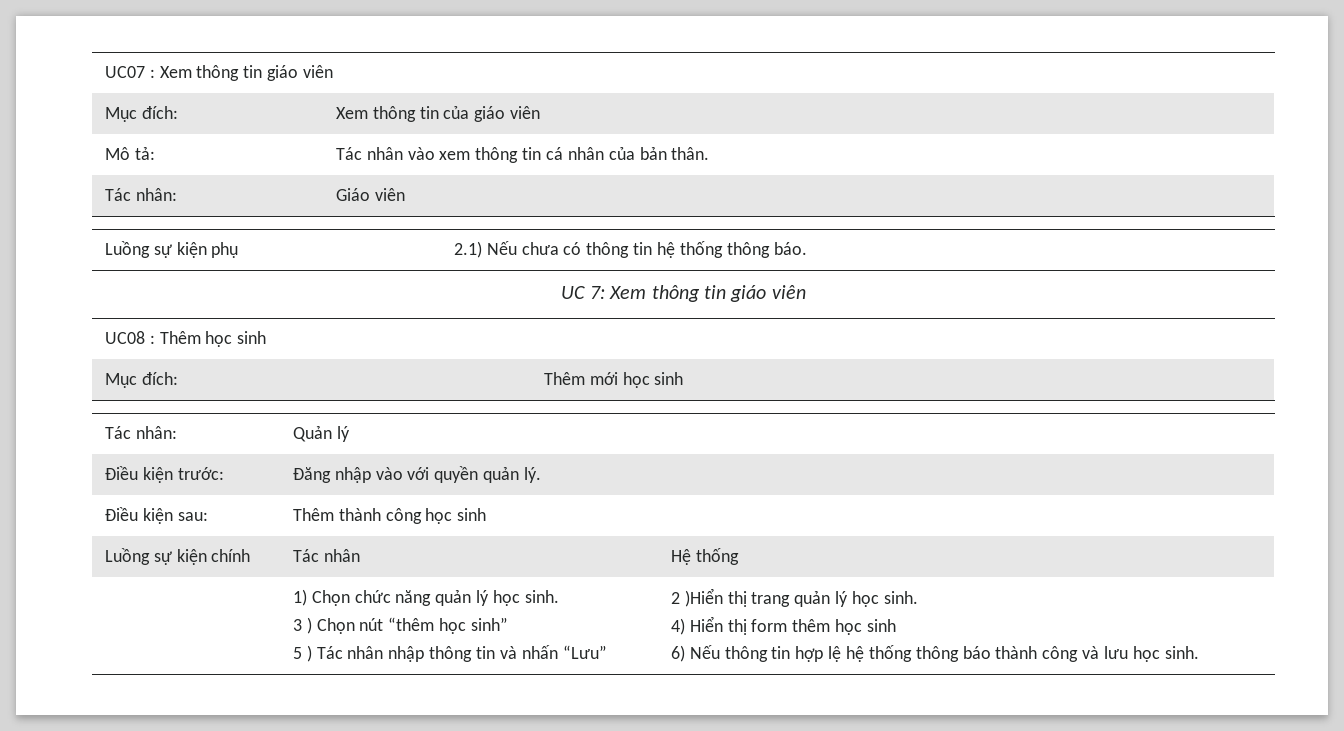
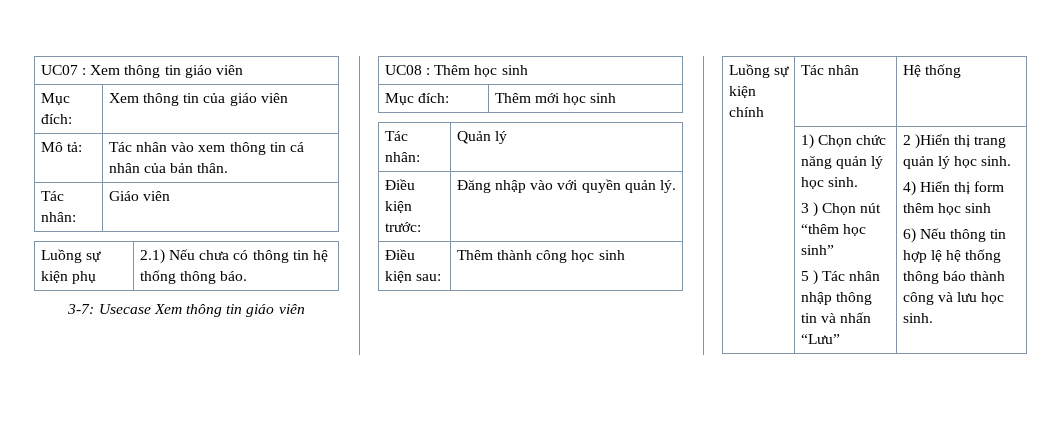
- UC 7: Xem thông tin giáo viên
+ 3-7: Usecase Xem thông tin giáo viên

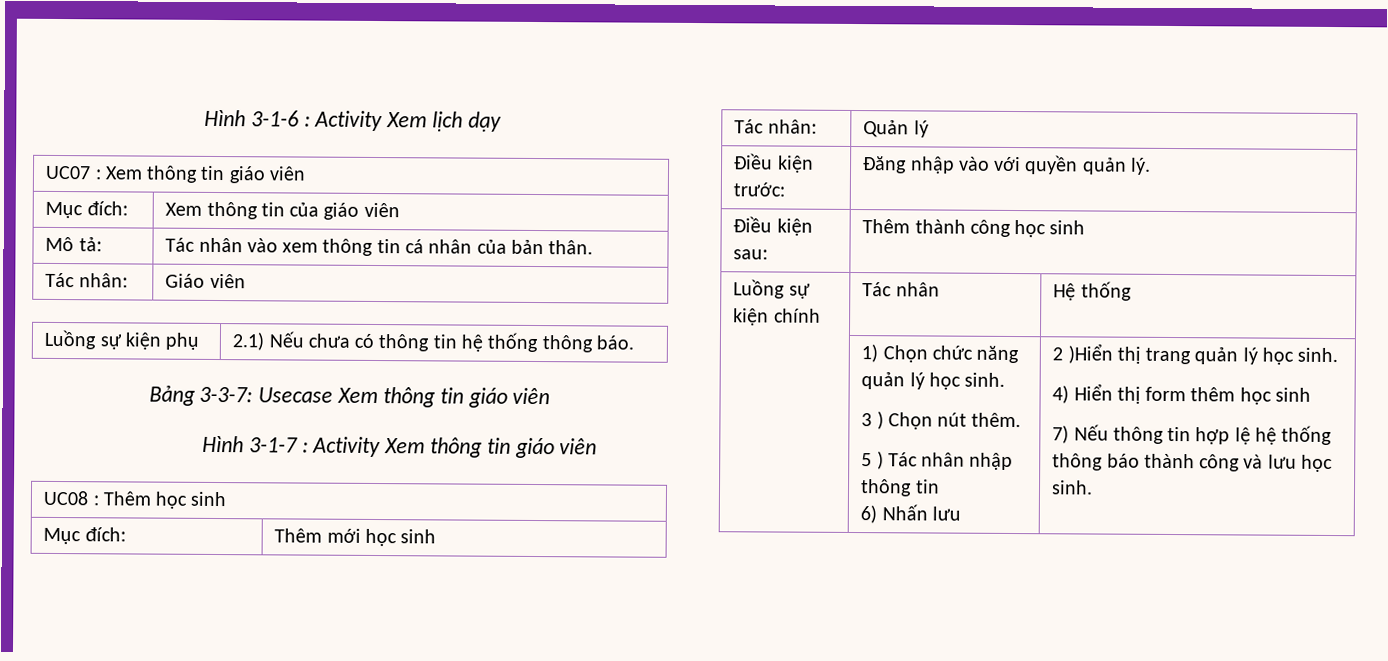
+ Hình 3-1-6 : Activity Xem lịch dạy
- 3-7: Usecase Xem thông tin giáo viên
+ Bảng 3-3-7: Usecase Xem thông tin giáo viên
+ Hình 3-1-7 : Activity Xem thông tin giáo viên
- 3 ) Chọn nút “thêm học sinh”
+ 3 ) Chọn nút thêm.
- 5 ) Tác nhân nhập thông tin và nhấn “Lưu”
+ 5 ) Tác nhân nhập thông tin
+ 6) Nhấn lưu
- 6) Nếu thông tin hợp lệ hệ thống thông báo thành công và lưu học sinh.
+ 7) Nếu thông tin hợp lệ hệ thống thông báo thành công và lưu học sinh.

